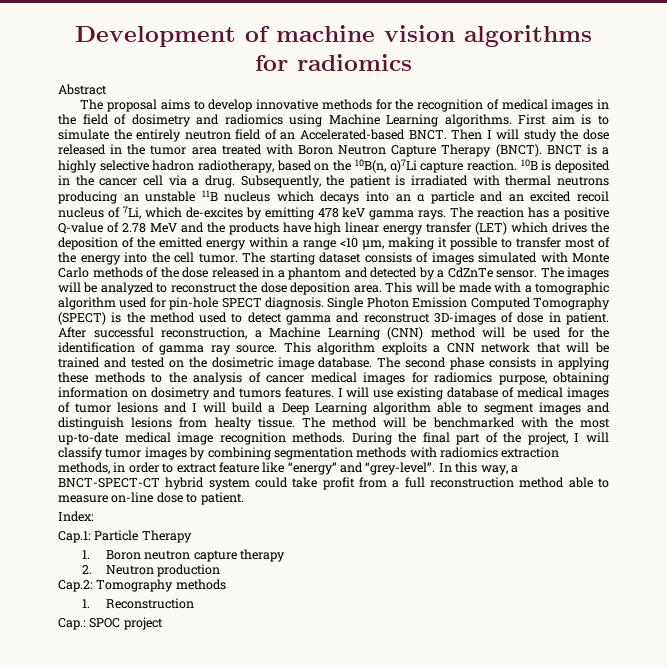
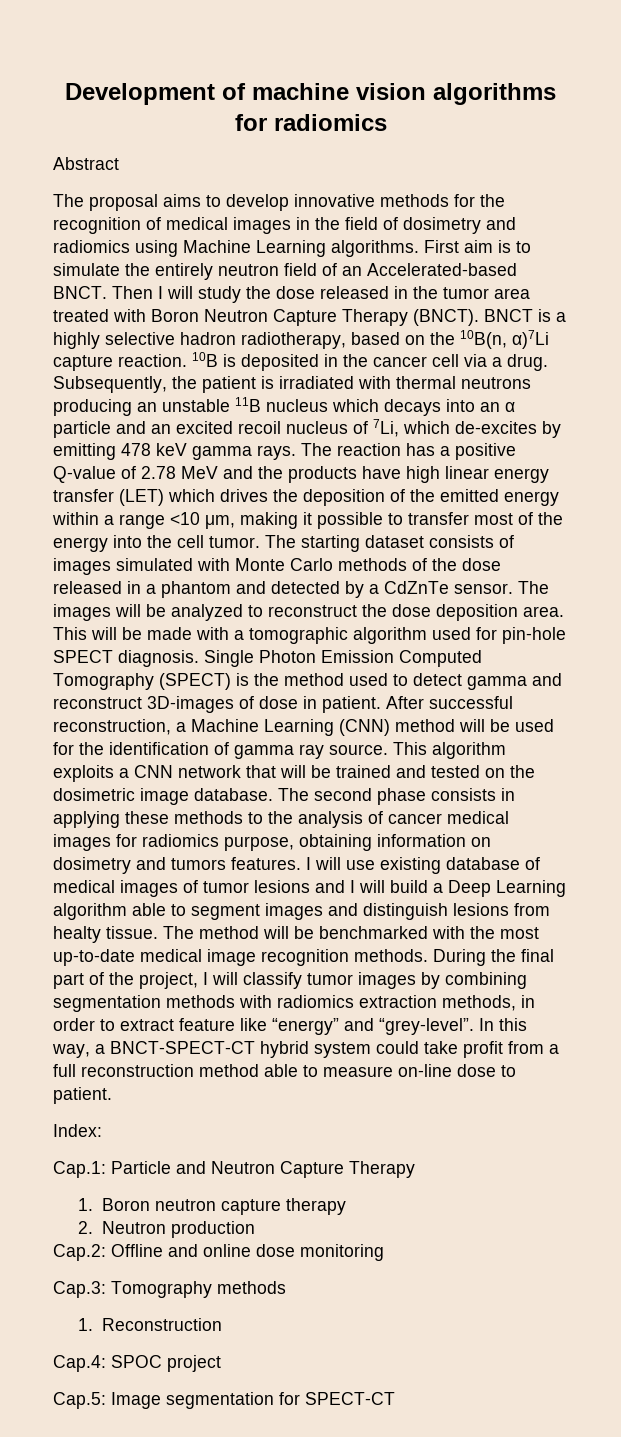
- Cap.1: Particle Therapy
+ Cap.1: Particle and Neutron Capture Therapy
- Cap.2: Tomography methods
+ Cap.2: Offline and online dose monitoring
+ Cap.3: Tomography methods
- Cap.: SPOC project
+ Cap.4: SPOC project
+ Cap.5: Image segmentation for SPECT-CT

